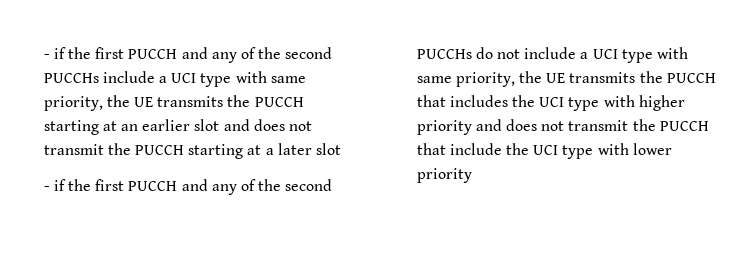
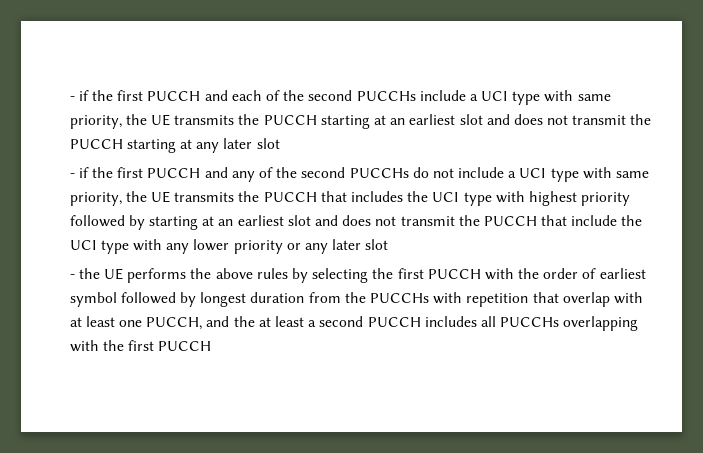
- - if the first PUCCH and any of the second PUCCHs include a UCI type with same priority, the UE transmits the PUCCH starting at an earlier slot and does not transmit the PUCCH starting at a later slot
+ - if the first PUCCH and each of the second PUCCHs include a UCI type with same priority, the UE transmits the PUCCH starting at an earliest slot and does not transmit the PUCCH starting at any later slot
- - if the first PUCCH and any of the second PUCCHs do not include a UCI type with same priority, the UE transmits the PUCCH that includes the UCI type with higher priority and does not transmit the PUCCH that include the UCI type with lower priority
+ - if the first PUCCH and any of the second PUCCHs do not include a UCI type with same priority, the UE transmits the PUCCH that includes the UCI type with highest priority followed by starting at an earliest slot and does not transmit the PUCCH that include the UCI type with any lower priority or any later slot
+ - the UE performs the above rules by selecting the first PUCCH with the order of earliest symbol followed by longest duration from the PUCCHs with repetition that overlap with at least one PUCCH, and the at least a second PUCCH includes all PUCCHs overlapping with the first PUCCH

